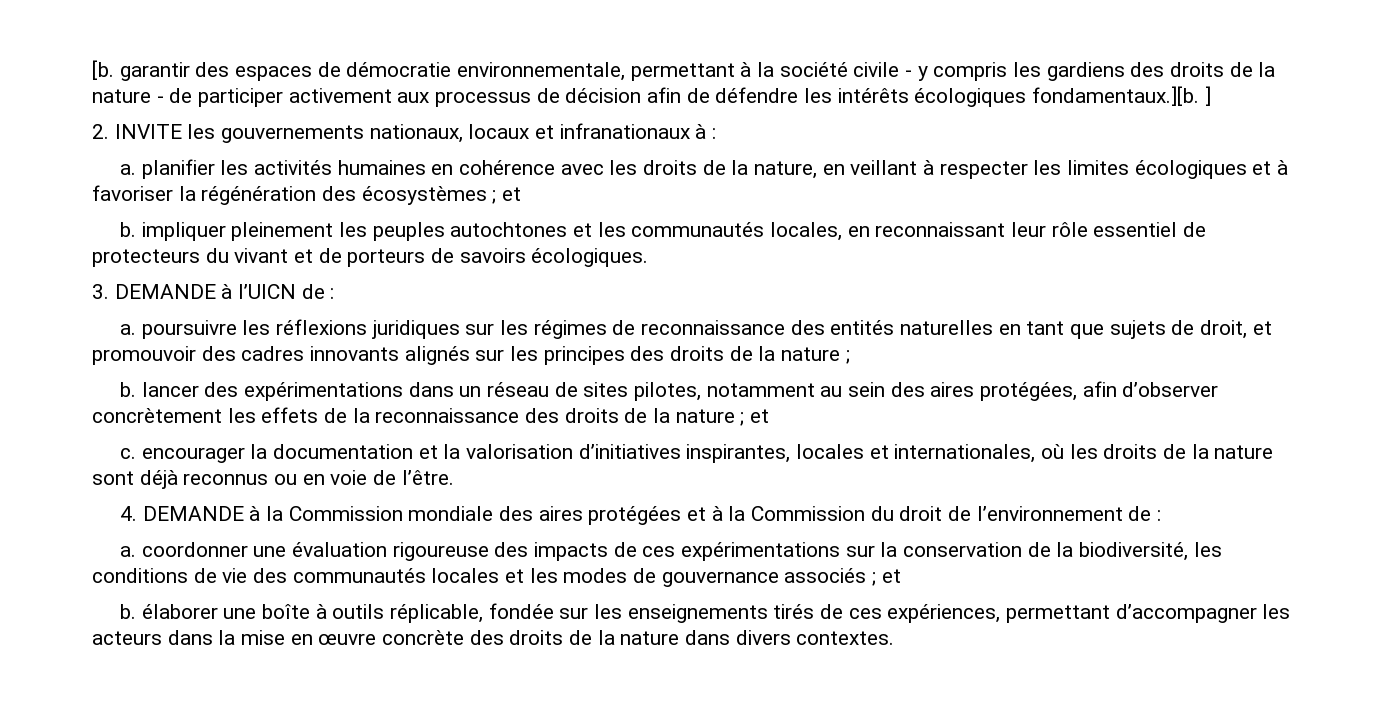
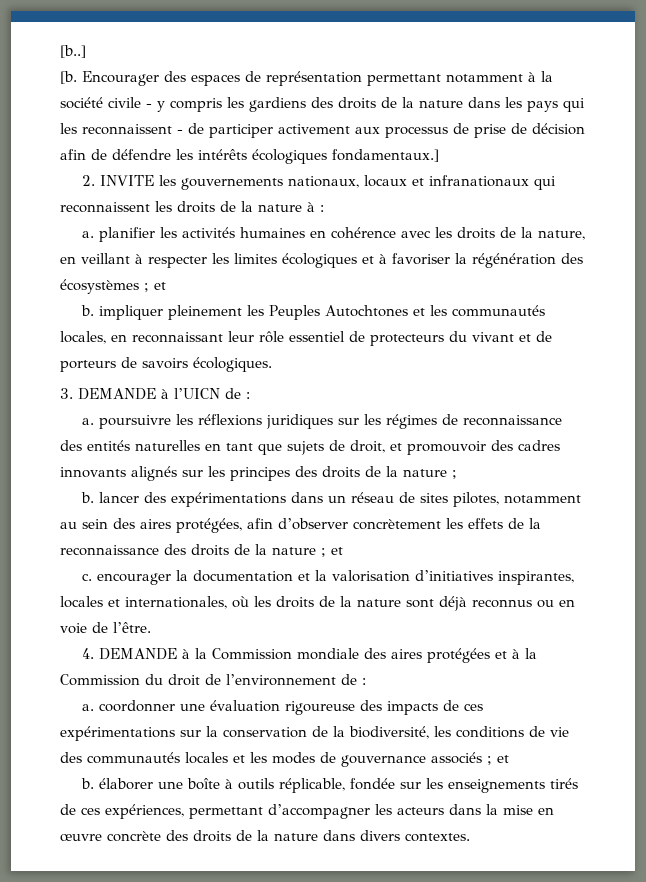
- [b. garantir des espaces de démocratie environnementale, permettant à la société civile - y compris les gardiens des droits de la nature - de participer activement aux processus de décision afin de défendre les intérêts écologiques fondamentaux.][b. ]
+ [b..]
+ [b. Encourager des espaces de représentation permettant notamment à la société civile - y compris les gardiens des droits de la nature dans les pays qui les reconnaissent - de participer activement aux processus de prise de décision afin de défendre les intérêts écologiques fondamentaux.]
- 2. INVITE les gouvernements nationaux, locaux et infranationaux à :
+ 2. INVITE les gouvernements nationaux, locaux et infranationaux qui reconnaissent les droits de la nature à :
- b. impliquer pleinement les peuples autochtones et les communautés locales, en reconnaissant leur rôle essentiel de protecteurs du vivant et de porteurs de savoirs écologiques.
+ b. impliquer pleinement les Peuples Autochtones et les communautés locales, en reconnaissant leur rôle essentiel de protecteurs du vivant et de porteurs de savoirs écologiques.

